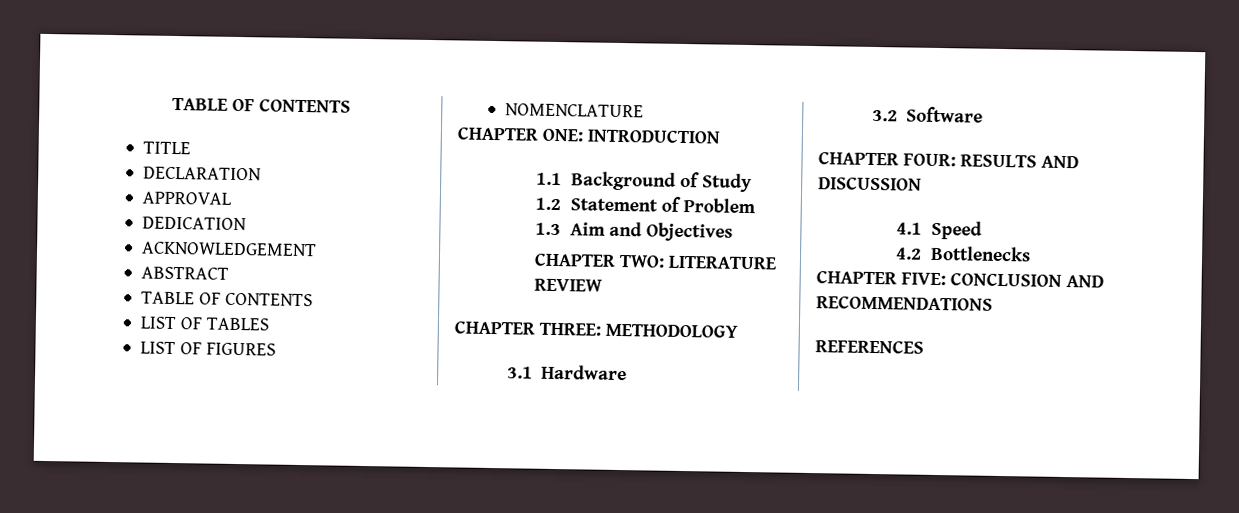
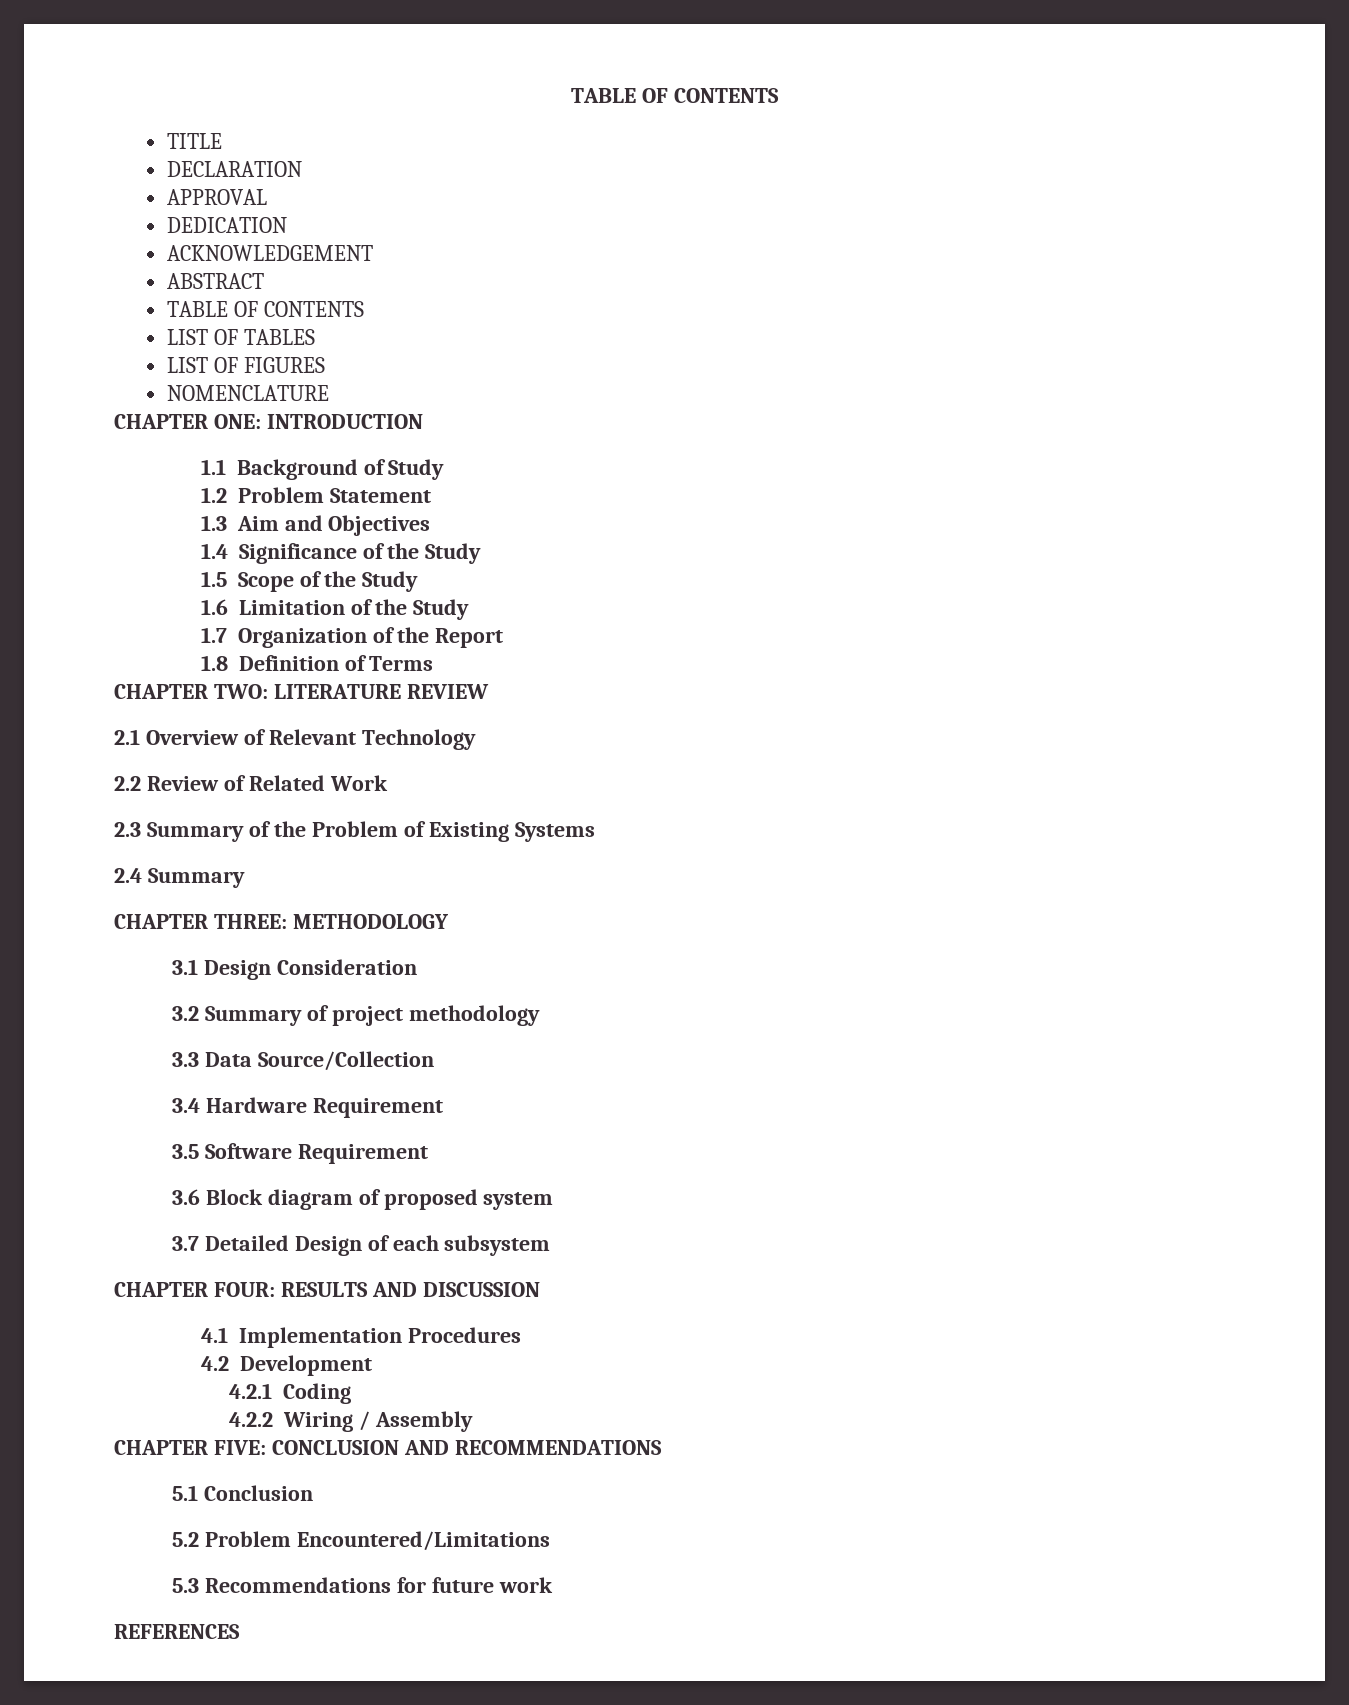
- 1.2 Statement of Problem
+ 1.2 Problem Statement
+ 1.4 Significance of the Study
+ 1.5 Scope of the Study
+ 1.6 Limitation of the Study
+ 1.7 Organization of the Report
+ 1.8 Definition of Terms
  CHAPTER TWO: LITERATURE REVIEW
+ 2.1 Overview of Relevant Technology
+ 2.2 Review of Related Work
+ 2.3 Summary of the Problem of Existing Systems
+ 2.4 Summary
  CHAPTER THREE: METHODOLOGY
- 3.1 Hardware
- 3.2 Software
+ 3.1 Design Consideration
+ 3.2 Summary of project methodology
+ 3.3 Data Source/Collection
+ 3.4 Hardware Requirement
+ 3.5 Software Requirement
+ 3.6 Block diagram of proposed system
+ 3.7 Detailed Design of each subsystem
- 4.1 Speed
+ 4.1 Implementation Procedures
- 4.2 Bottlenecks
+ 4.2 Development
+ 4.2.1 Coding
+ 4.2.2 Wiring / Assembly
+ 5.1 Conclusion
+ 5.2 Problem Encountered/Limitations
+ 5.3 Recommendations for future work

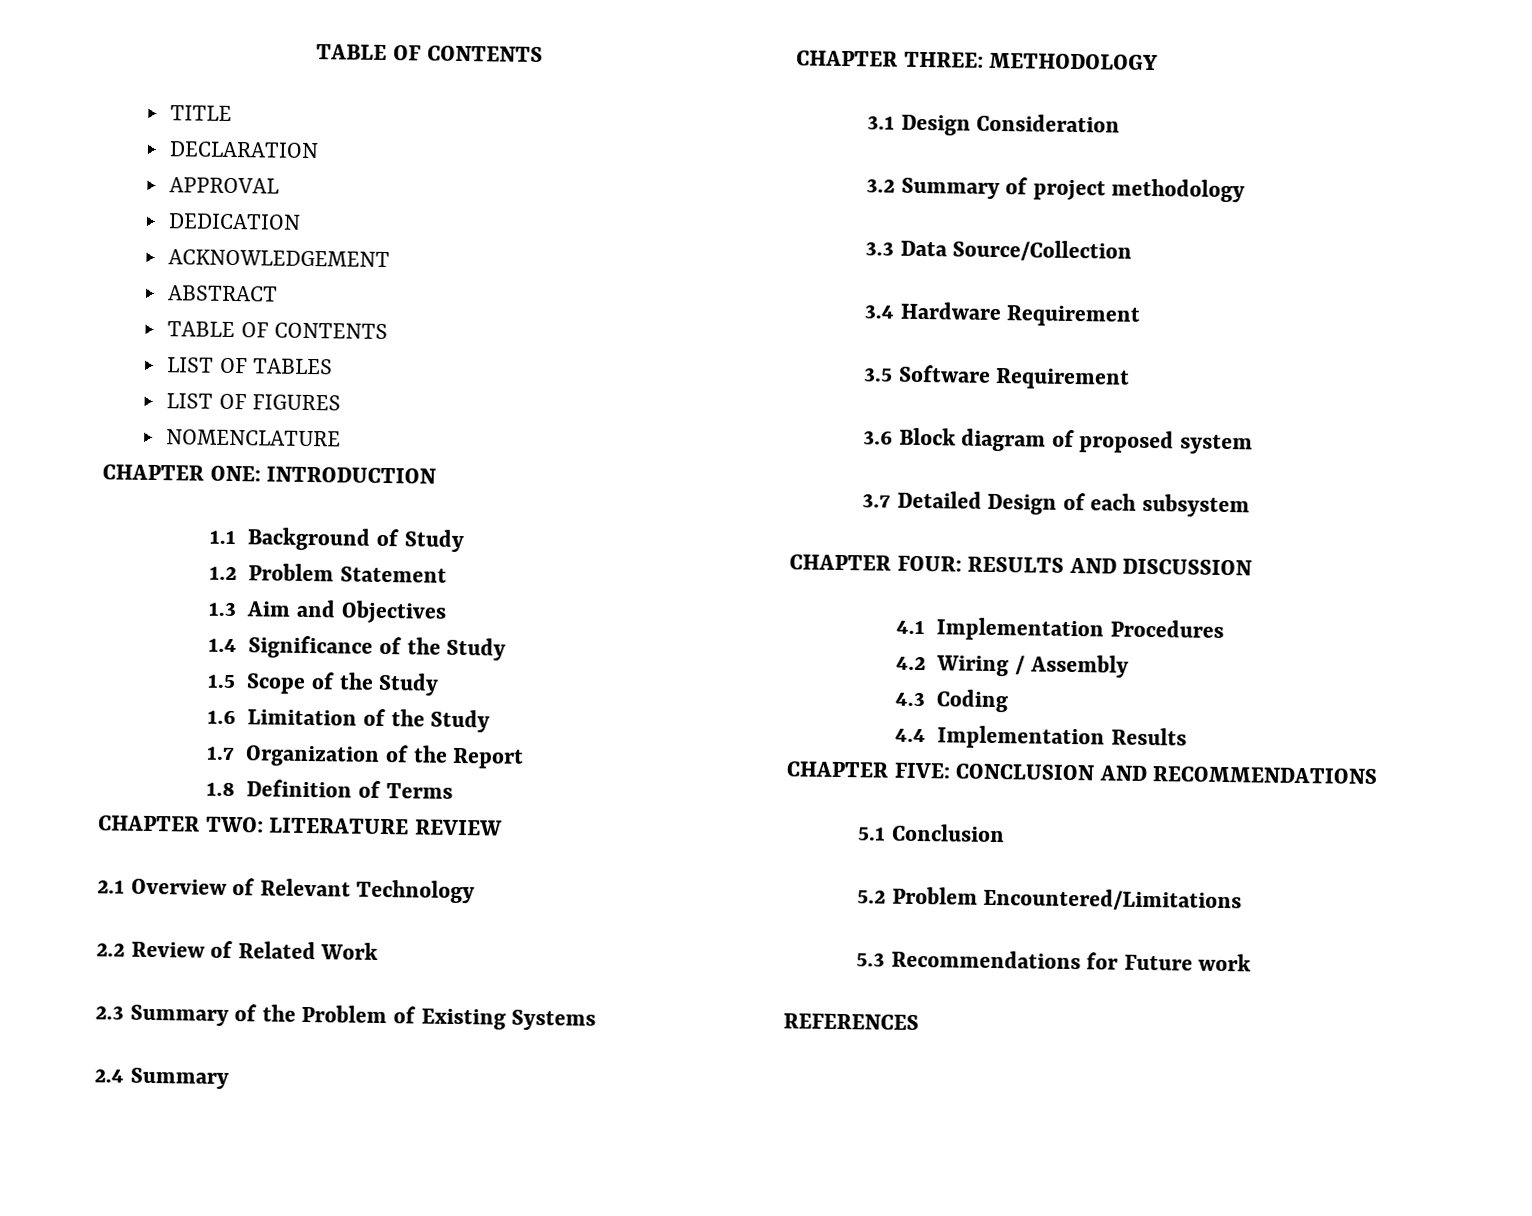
- 4.2 Development
- 4.2.1 Coding
- 4.2.2 Wiring / Assembly
+ 4.2 Wiring / Assembly
+ 4.3 Coding
+ 4.4 Implementation Results
- 5.3 Recommendations for future work
+ 5.3 Recommendations for Future work

